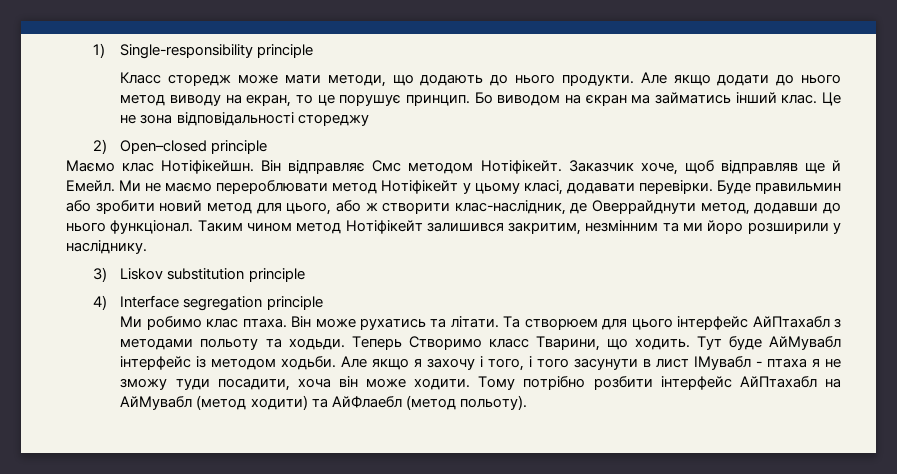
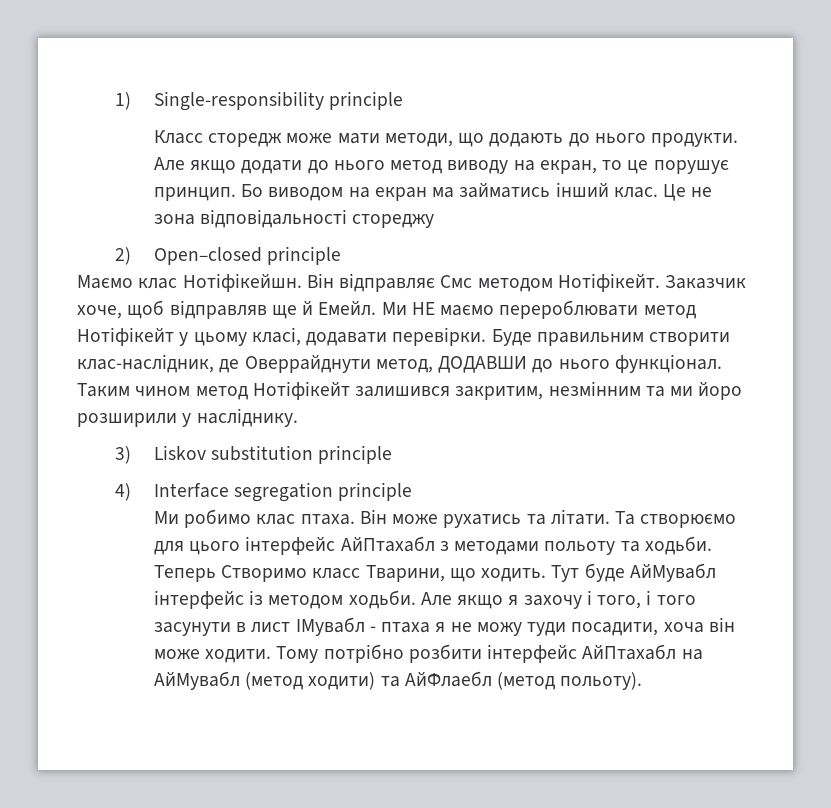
- Бо виводом на єкран ма займатись інший клас.
+ Бо виводом на екран ма займатись інший клас.
- Ми не маємо перероблювати метод Нотіфікейт у цьому класі, додавати перевірки.
+ Ми НЕ маємо перероблювати метод Нотіфікейт у цьому класі, додавати перевірки.
- Буде правильмин або зробити новий метод для цього, або ж створити клас-наслідник, де Оверрайднути метод, додавши до нього функціонал.
+ Буде правильним створити клас-наслідник, де Оверрайднути метод, ДОДАВШИ до нього функціонал.
- Та створюем для цього інтерфейс АйПтахабл з методами польоту та ходьди.
+ Та створюємо для цього інтерфейс АйПтахабл з методами польоту та ходьби.
- Але якщо я захочу і того, і того засунути в лист ІМувабл - птаха я не зможу туди посадити, хоча він може ходити.
+ Але якщо я захочу і того, і того засунути в лист ІМувабл - птаха я не можу туди посадити, хоча він може ходити.

